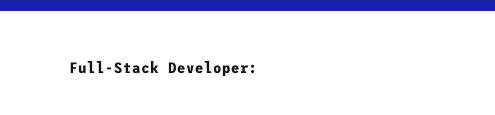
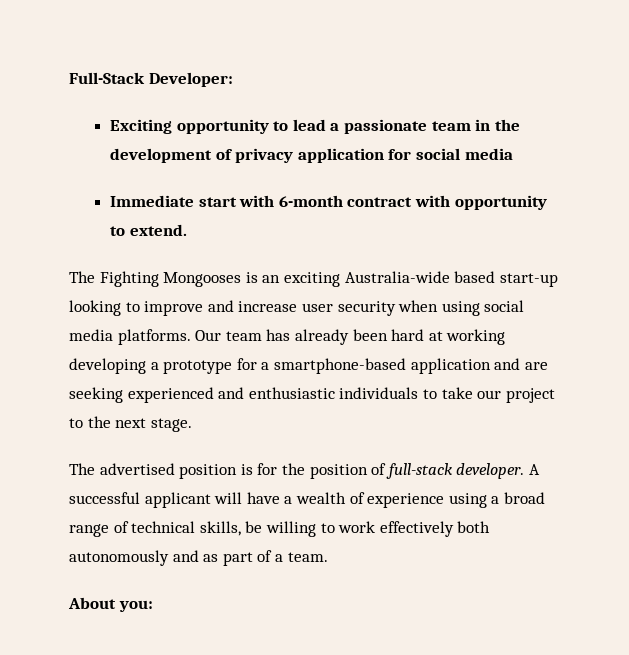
+ Exciting opportunity to lead a passionate team in the development of privacy application for social media
+ Immediate start with 6-month contract with opportunity to extend.
+ The Fighting Mongooses is an exciting Australia-wide based start-up looking to improve and increase user security when using social media platforms. Our team has already been hard at working developing a prototype for a smartphone-based application and are seeking experienced and enthusiastic individuals to take our project to the next stage.
+ The advertised position is for the position of full-stack developer. A successful applicant will have a wealth of experience using a broad range of technical skills, be willing to work effectively both autonomously and as part of a team.
+ About you:

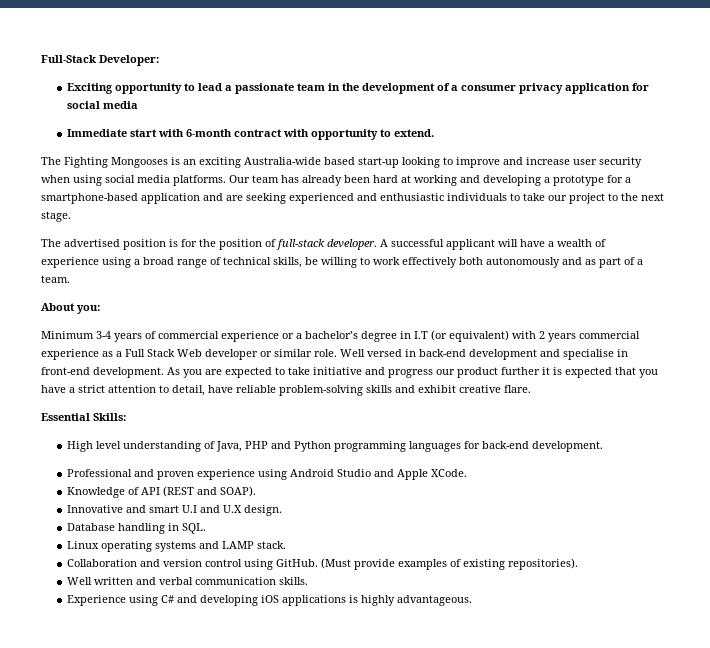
- Exciting opportunity to lead a passionate team in the development of privacy application for social media
+ Exciting opportunity to lead a passionate team in the development of a consumer privacy application for social media
- Our team has already been hard at working developing a prototype for a smartphone-based application and are seeking experienced and enthusiastic individuals to take our project to the next stage.
+ Our team has already been hard at working and developing a prototype for a smartphone-based application and are seeking experienced and enthusiastic individuals to take our project to the next stage.
+ Minimum 3-4 years of commercial experience or a bachelor’s degree in I.T (or equivalent) with 2 years commercial experience as a Full Stack Web developer or similar role. Well versed in back-end development and specialise in front-end development. As you are expected to take initiative and progress our product further it is expected that you have a strict attention to detail, have reliable problem-solving skills and exhibit creative flare.
+ Essential Skills:
+ High level understanding of Java, PHP and Python programming languages for back-end development.
+ Professional and proven experience using Android Studio and Apple XCode.
+ Knowledge of API (REST and SOAP).
+ Innovative and smart U.I and U.X design.
+ Database handling in SQL.
+ Linux operating systems and LAMP stack.
+ Collaboration and version control using GitHub. (Must provide examples of existing repositories).
+ Well written and verbal communication skills.
+ Experience using C# and developing iOS applications is highly advantageous.

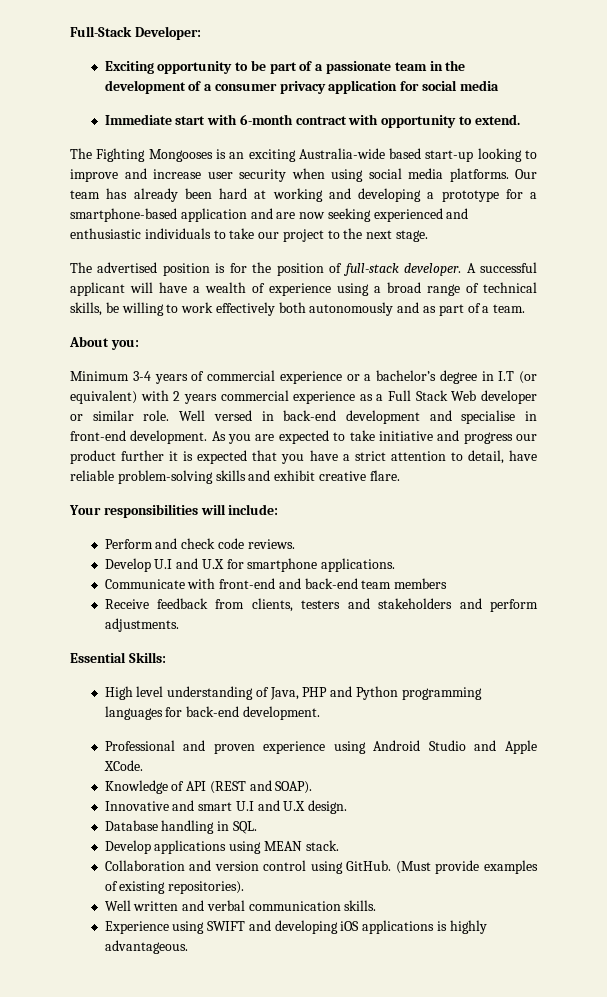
- Exciting opportunity to lead a passionate team in the development of a consumer privacy application for social media
+ Exciting opportunity to be part of a passionate team in the development of a consumer privacy application for social media
- Our team has already been hard at working and developing a prototype for a smartphone-based application and are seeking experienced and enthusiastic individuals to take our project to the next stage.
+ Our team has already been hard at working and developing a prototype for a smartphone-based application and are now seeking experienced and enthusiastic individuals to take our project to the next stage.
+ Your responsibilities will include:
+ Perform and check code reviews.
+ Develop U.I and U.X for smartphone applications.
+ Communicate with front-end and back-end team members
+ Receive feedback from clients, testers and stakeholders and perform adjustments.
- Linux operating systems and LAMP stack.
+ Develop applications using MEAN stack.
- Experience using C# and developing iOS applications is highly advantageous.
+ Experience using SWIFT and developing iOS applications is highly advantageous.

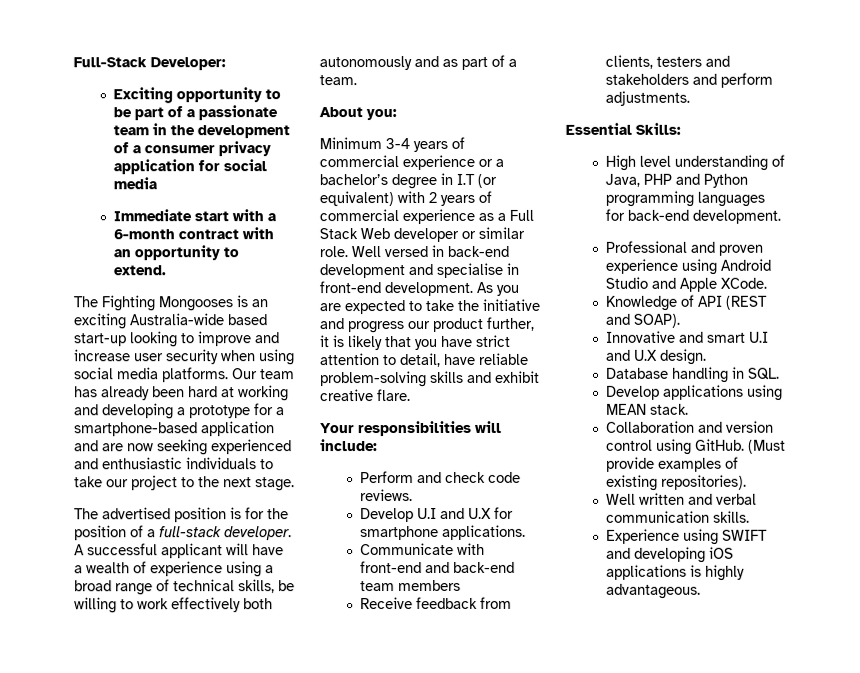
- Immediate start with 6-month contract with opportunity to extend.
+ Immediate start with a 6-month contract with an opportunity to extend.
- The advertised position is for the position of full-stack developer.
+ The advertised position is for the position of a full-stack developer.
- Minimum 3-4 years of commercial experience or a bachelor’s degree in I.T (or equivalent) with 2 years commercial experience as a Full Stack Web developer or similar role.
+ Minimum 3-4 years of commercial experience or a bachelor’s degree in I.T (or equivalent) with 2 years of commercial experience as a Full Stack Web developer or similar role.
- As you are expected to take initiative and progress our product further it is expected that you have a strict attention to detail, have reliable problem-solving skills and exhibit creative flare.
+ As you are expected to take the initiative and progress our product further, it is likely that you have strict attention to detail, have reliable problem-solving skills and exhibit creative flare.

